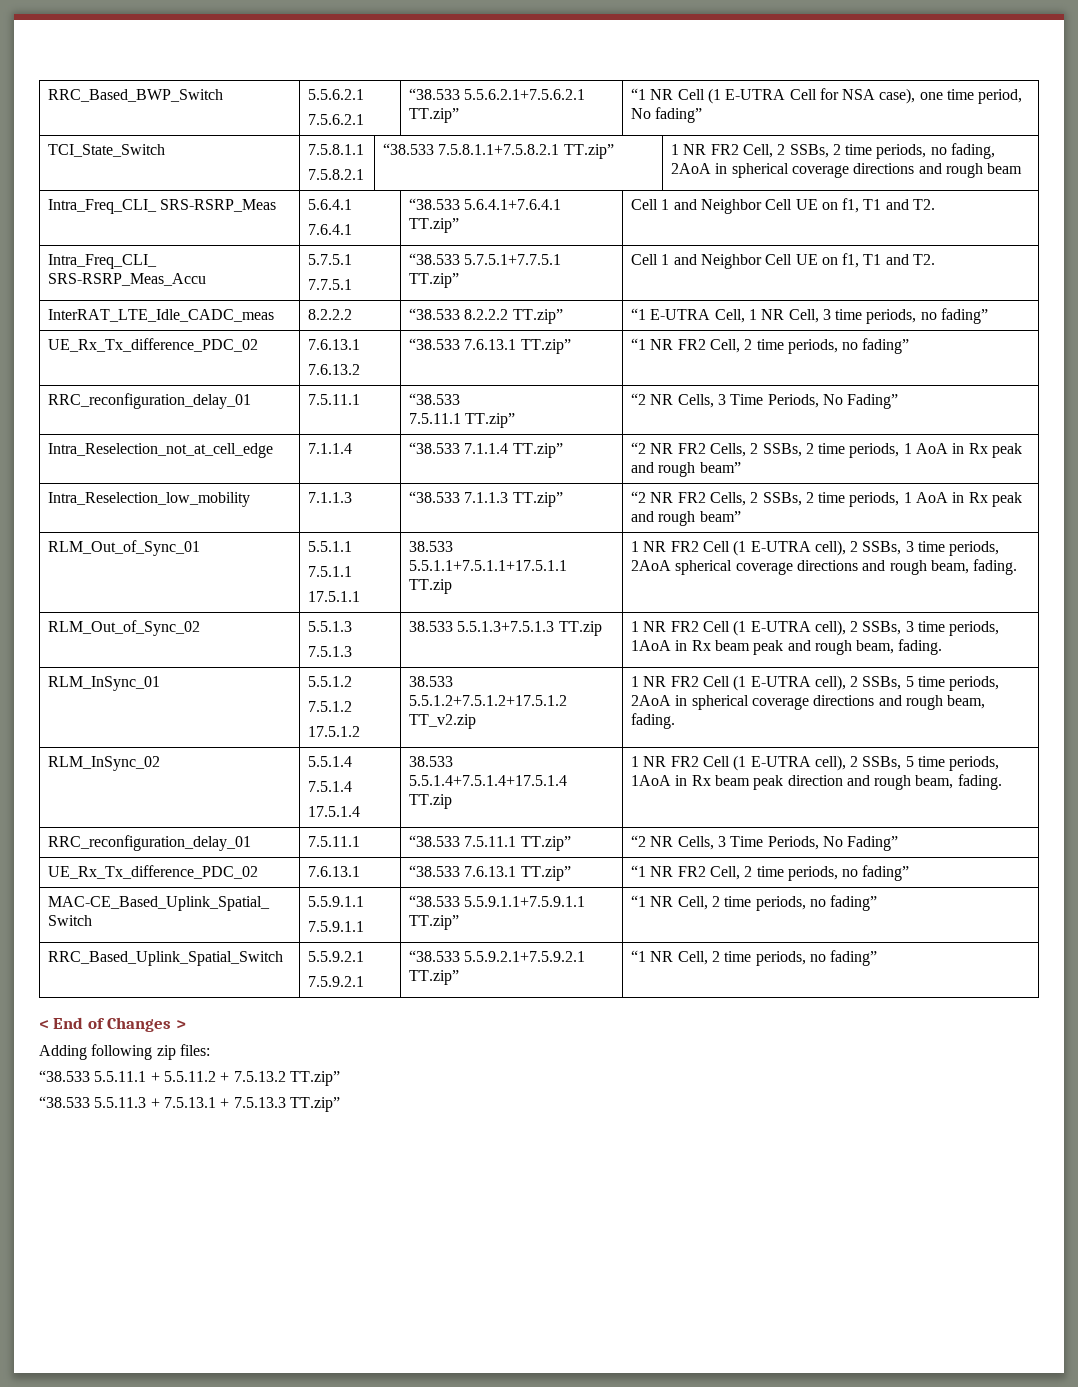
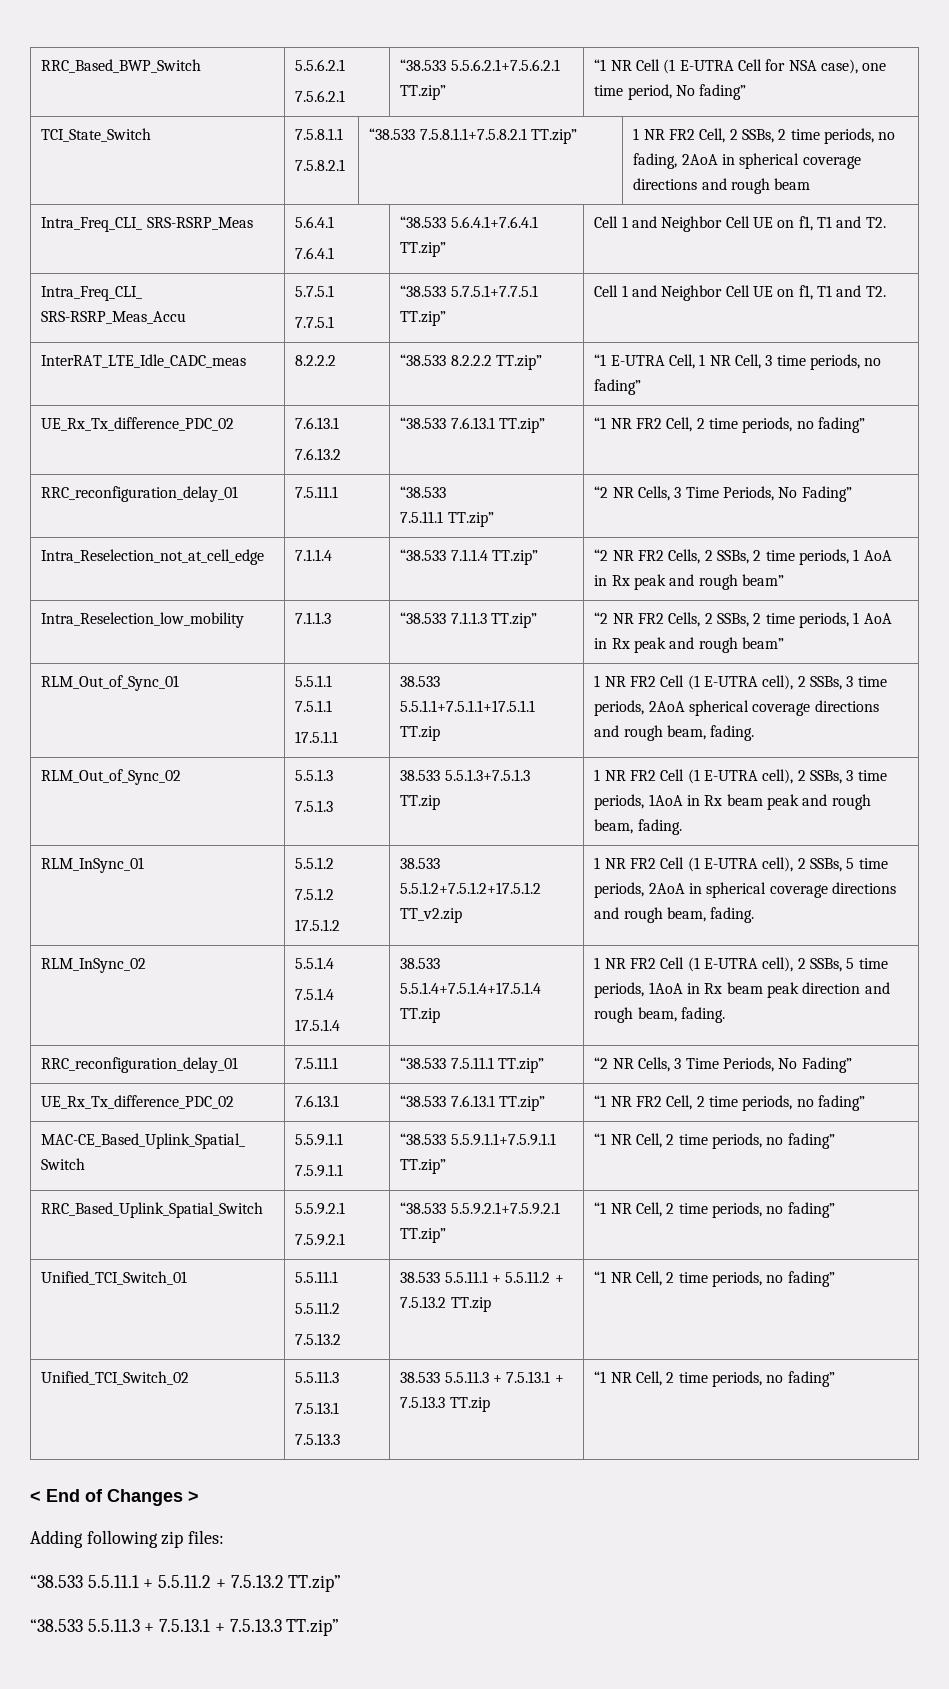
+ Unified_TCI_Switch_01 | 5.5.11.1
+ 5.5.11.2
+ 7.5.13.2 | 38.533 5.5.11.1 + 5.5.11.2 + 7.5.13.2 TT.zip | “1 NR Cell, 2 time periods, no fading”
+ Unified_TCI_Switch_02 | 5.5.11.3
+ 7.5.13.1
+ 7.5.13.3 | 38.533 5.5.11.3 + 7.5.13.1 + 7.5.13.3 TT.zip | “1 NR Cell, 2 time periods, no fading”

